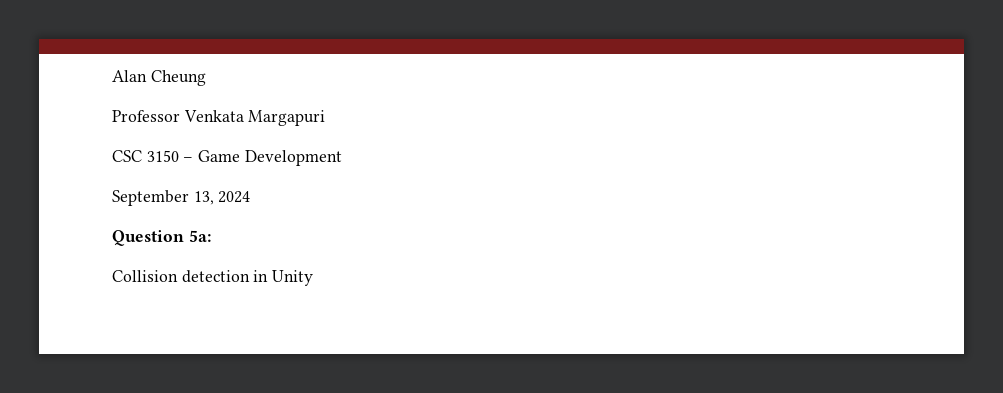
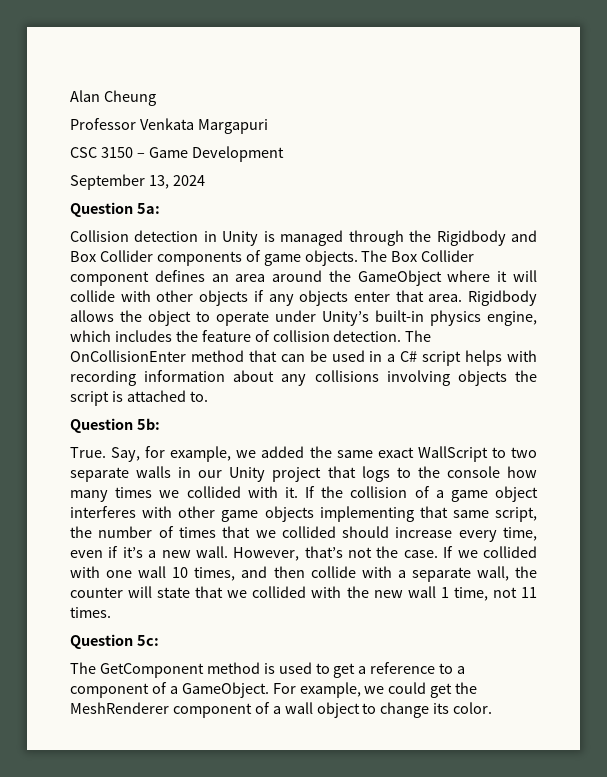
- Collision detection in Unity
+ Collision detection in Unity is managed through the Rigidbody and Box Collider components of game objects. The Box Collider component defines an area around the GameObject where it will collide with other objects if any objects enter that area. Rigidbody allows the object to operate under Unity’s built-in physics engine, which includes the feature of collision detection. The OnCollisionEnter method that can be used in a C# script helps with recording information about any collisions involving objects the script is attached to.
+ Question 5b:
+ True. Say, for example, we added the same exact WallScript to two separate walls in our Unity project that logs to the console how many times we collided with it. If the collision of a game object interferes with other game objects implementing that same script, the number of times that we collided should increase every time, even if it’s a new wall. However, that’s not the case. If we collided with one wall 10 times, and then collide with a separate wall, the counter will state that we collided with the new wall 1 time, not 11 times.
+ Question 5c:
+ The GetComponent method is used to get a reference to a component of a GameObject. For example, we could get the MeshRenderer component of a wall object to change its color.

